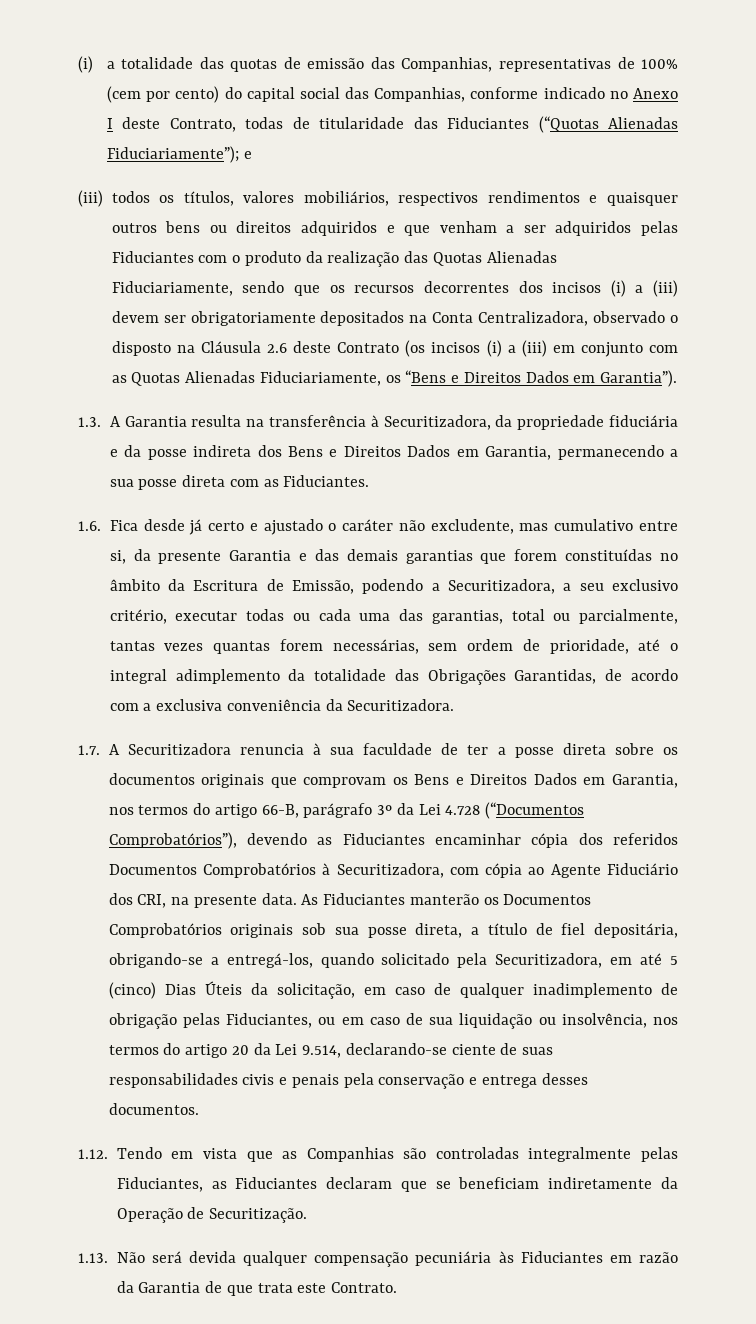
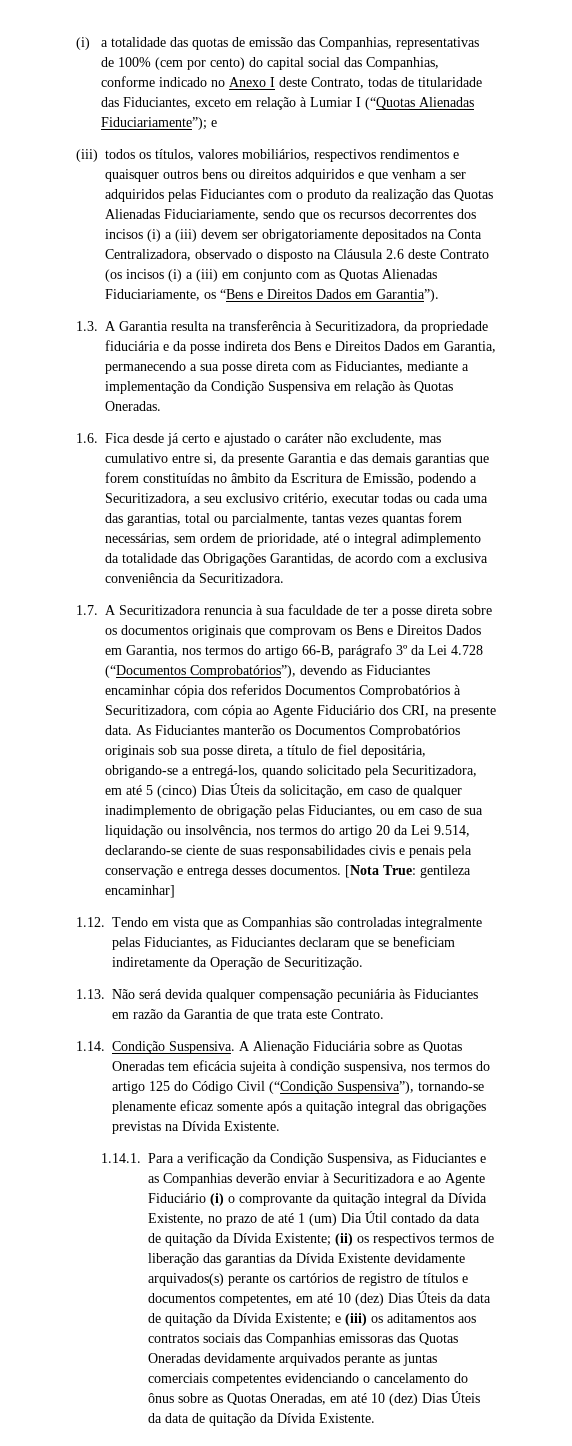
- (i) a totalidade das quotas de emissão das Companhias, representativas de 100% (cem por cento) do capital social das Companhias, conforme indicado no Anexo I deste Contrato, todas de titularidade das Fiduciantes (“Quotas Alienadas Fiduciariamente”); e
+ (i) a totalidade das quotas de emissão das Companhias, representativas de 100% (cem por cento) do capital social das Companhias, conforme indicado no Anexo I deste Contrato, todas de titularidade das Fiduciantes, exceto em relação à Lumiar I (“Quotas Alienadas Fiduciariamente”); e
- 1.3. A Garantia resulta na transferência à Securitizadora, da propriedade fiduciária e da posse indireta dos Bens e Direitos Dados em Garantia, permanecendo a sua posse direta com as Fiduciantes.
+ 1.3. A Garantia resulta na transferência à Securitizadora, da propriedade fiduciária e da posse indireta dos Bens e Direitos Dados em Garantia, permanecendo a sua posse direta com as Fiduciantes, mediante a implementação da Condição Suspensiva em relação às Quotas Oneradas.
+ [Nota True: gentileza encaminhar]
+ 1.14. Condição Suspensiva. A Alienação Fiduciária sobre as Quotas Oneradas tem eficácia sujeita à condição suspensiva, nos termos do artigo 125 do Código Civil (“Condição Suspensiva”), tornando-se plenamente eficaz somente após a quitação integral das obrigações previstas na Dívida Existente.
+ 1.14.1. Para a verificação da Condição Suspensiva, as Fiduciantes e as Companhias deverão enviar à Securitizadora e ao Agente Fiduciário (i) o comprovante da quitação integral da Dívida Existente, no prazo de até 1 (um) Dia Útil contado da data de quitação da Dívida Existente; (ii) os respectivos termos de liberação das garantias da Dívida Existente devidamente arquivados(s) perante os cartórios de registro de títulos e documentos competentes, em até 10 (dez) Dias Úteis da data de quitação da Dívida Existente; e (iii) os aditamentos aos contratos sociais das Companhias emissoras das Quotas Oneradas devidamente arquivados perante as juntas comerciais competentes evidenciando o cancelamento do ônus sobre as Quotas Oneradas, em até 10 (dez) Dias Úteis da data de quitação da Dívida Existente.

